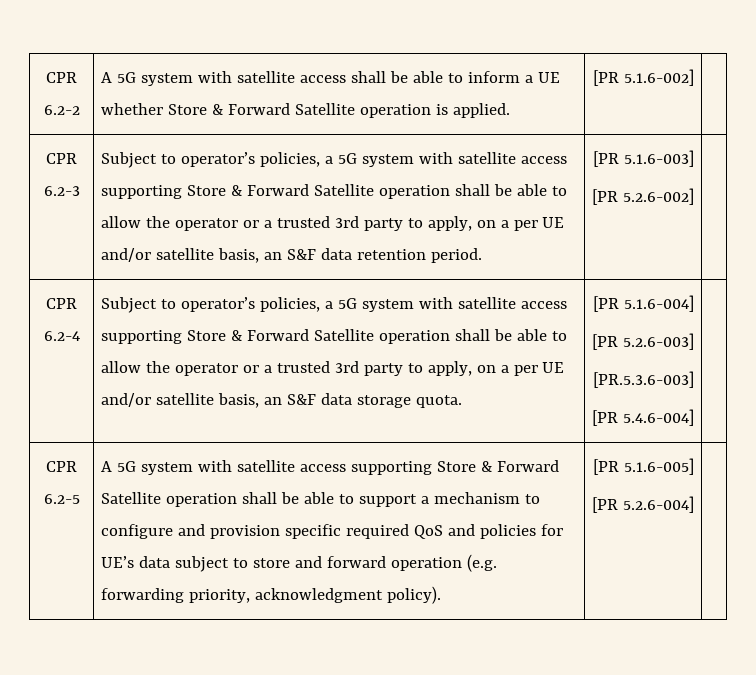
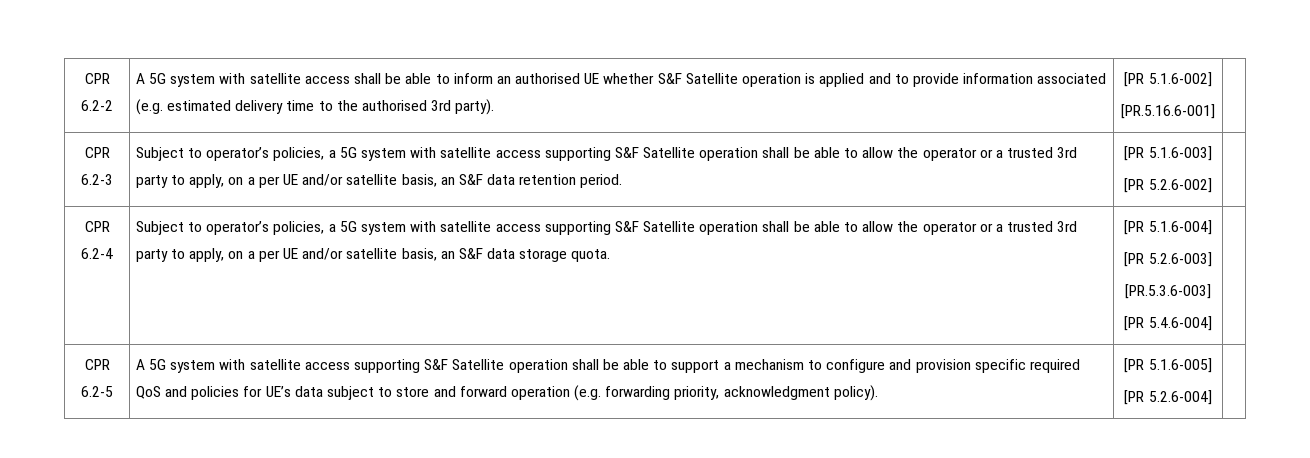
- CPR 6.2-2 | A 5G system with satellite access shall be able to inform a UE whether Store & Forward Satellite operation is applied. | [PR 5.1.6-002] |
+ CPR 6.2-2 | A 5G system with satellite access shall be able to inform an authorised UE whether S&F Satellite operation is applied and to provide information associated (e.g. estimated delivery time to the authorised 3rd party). | [PR 5.1.6-002]
+ [PR.5.16.6-001] |
- Subject to operator’s policies, a 5G system with satellite access supporting Store & Forward Satellite operation shall be able to allow the operator or a trusted 3rd party to apply, on a per UE and/or satellite basis, an S&F data retention period.
+ Subject to operator’s policies, a 5G system with satellite access supporting S&F Satellite operation shall be able to allow the operator or a trusted 3rd party to apply, on a per UE and/or satellite basis, an S&F data retention period.
- Subject to operator’s policies, a 5G system with satellite access supporting Store & Forward Satellite operation shall be able to allow the operator or a trusted 3rd party to apply, on a per UE and/or satellite basis, an S&F data storage quota.
+ Subject to operator’s policies, a 5G system with satellite access supporting S&F Satellite operation shall be able to allow the operator or a trusted 3rd party to apply, on a per UE and/or satellite basis, an S&F data storage quota.
- A 5G system with satellite access supporting Store & Forward Satellite operation shall be able to support a mechanism to configure and provision specific required QoS and policies for UE’s data subject to store and forward operation (e.g. forwarding priority, acknowledgment policy).
+ A 5G system with satellite access supporting S&F Satellite operation shall be able to support a mechanism to configure and provision specific required QoS and policies for UE’s data subject to store and forward operation (e.g. forwarding priority, acknowledgment policy).

